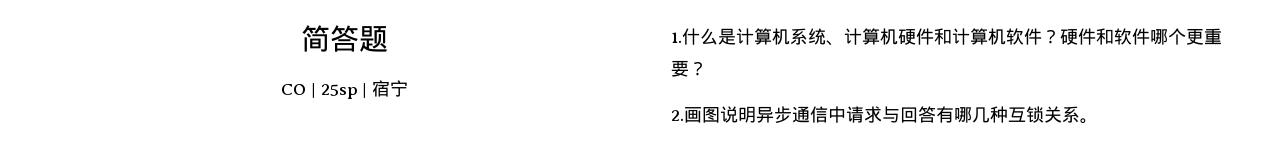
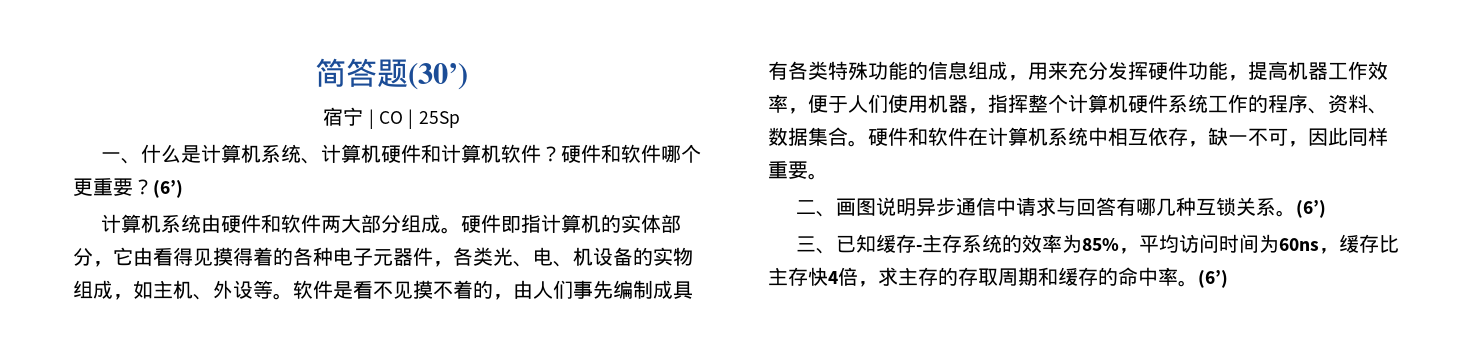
- 简答题
- CO | 25sp | 宿宁
- 1.什么是计算机系统、计算机硬件和计算机软件？
+ 简答题(30’)
+ 宿宁 | CO | 25Sp
+ 一、什么是计算机系统、计算机硬件和计算机软件？
- 硬件和软件哪个更重要？
- 2.画图说明异步通信中请求与回答有哪几种互锁关系。
+ 硬件和软件哪个更重要？(6’)
+ 计算机系统由硬件和软件两大部分组成。硬件即指计算机的实体部分，它由看得见摸得着的各种电子元器件，各类光、电、机设备的实物组成，如主机、外设等。软件是看不见摸不着的，由人们事先编制成具有各类特殊功能的信息组成，用来充分发挥硬件功能，提高机器工作效率，便于人们使用机器，指挥整个计算机硬件系统工作的程序、资料、数据集合。硬件和软件在计算机系统中相互依存，缺一不可，因此同样重要。
+ 二、画图说明异步通信中请求与回答有哪几种互锁关系。(6’)
+ 三、已知缓存-主存系统的效率为85%，平均访问时间为60ns，缓存比主存快4倍，求主存的存取周期和缓存的命中率。(6’)

